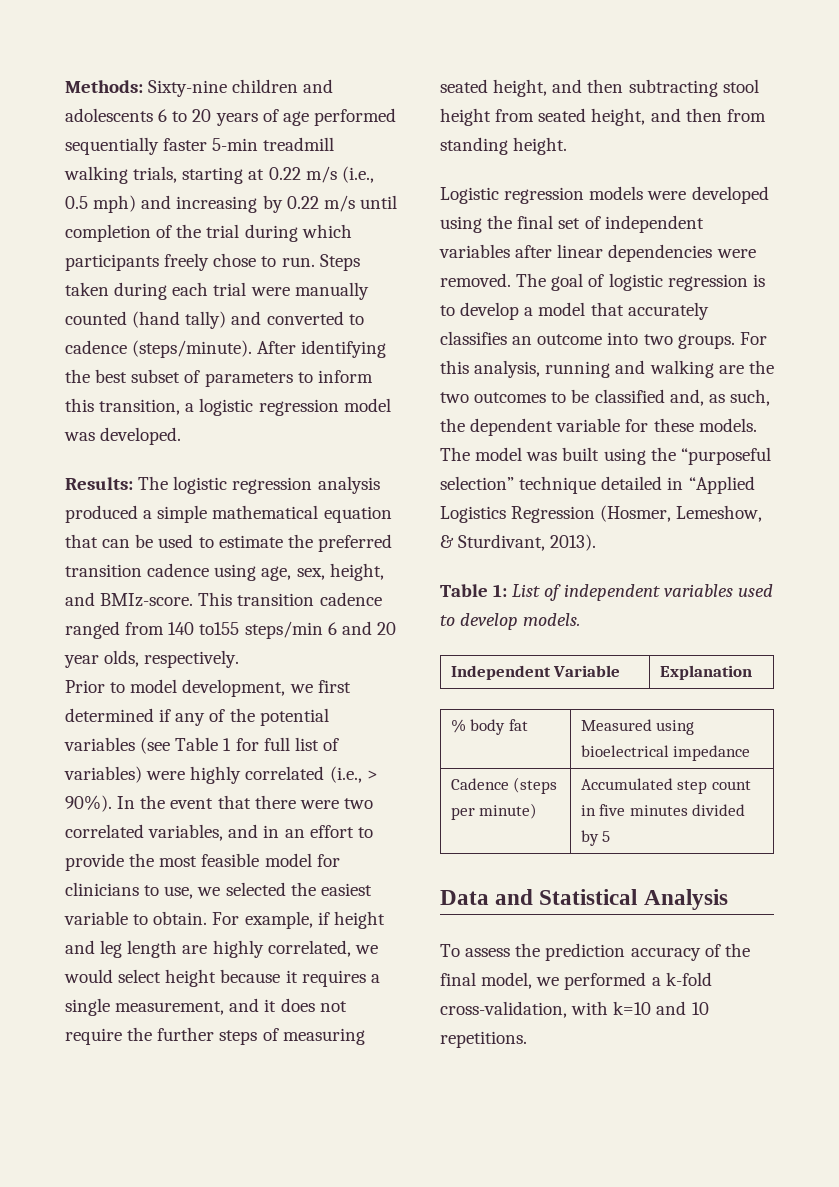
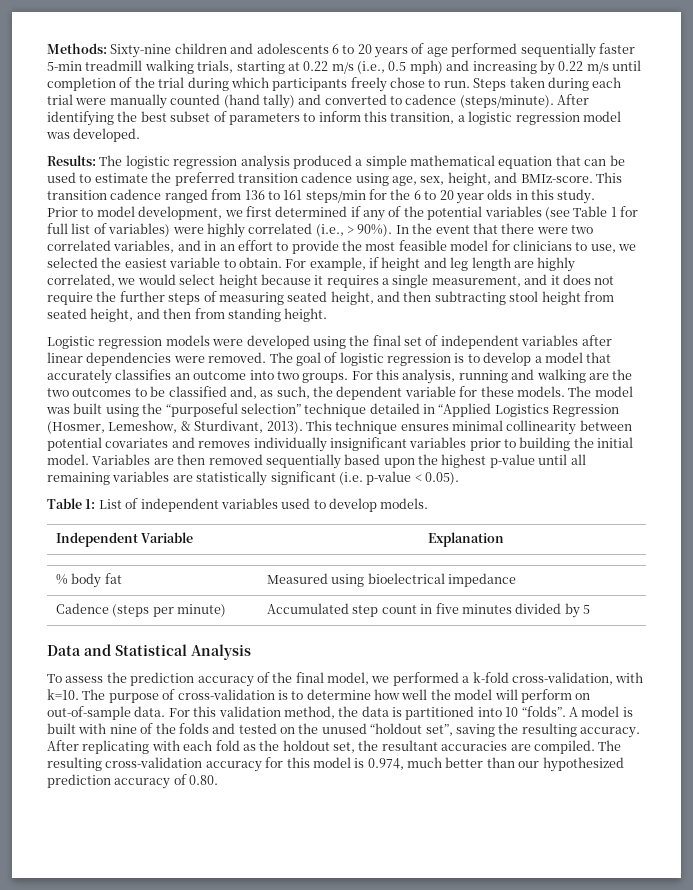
- This transition cadence ranged from 140 to155 steps/min 6 and 20 year olds, respectively.
+ This transition cadence ranged from 136 to 161 steps/min for the 6 to 20 year olds in this study.
+ This technique ensures minimal collinearity between potential covariates and removes individually insignificant variables prior to building the initial model. Variables are then removed sequentially based upon the highest p-value until all remaining variables are statistically significant (i.e. p-value < 0.05).
- To assess the prediction accuracy of the final model, we performed a k-fold cross-validation, with k=10 and 10 repetitions.
+ To assess the prediction accuracy of the final model, we performed a k-fold cross-validation, with k=10. The purpose of cross-validation is to determine how well the model will perform on out-of-sample data. For this validation method, the data is partitioned into 10 “folds”. A model is built with nine of the folds and tested on the unused “holdout set”, saving the resulting accuracy. After replicating with each fold as the holdout set, the resultant accuracies are compiled. The resulting cross-validation accuracy for this model is 0.974, much better than our hypothesized prediction accuracy of 0.80.

